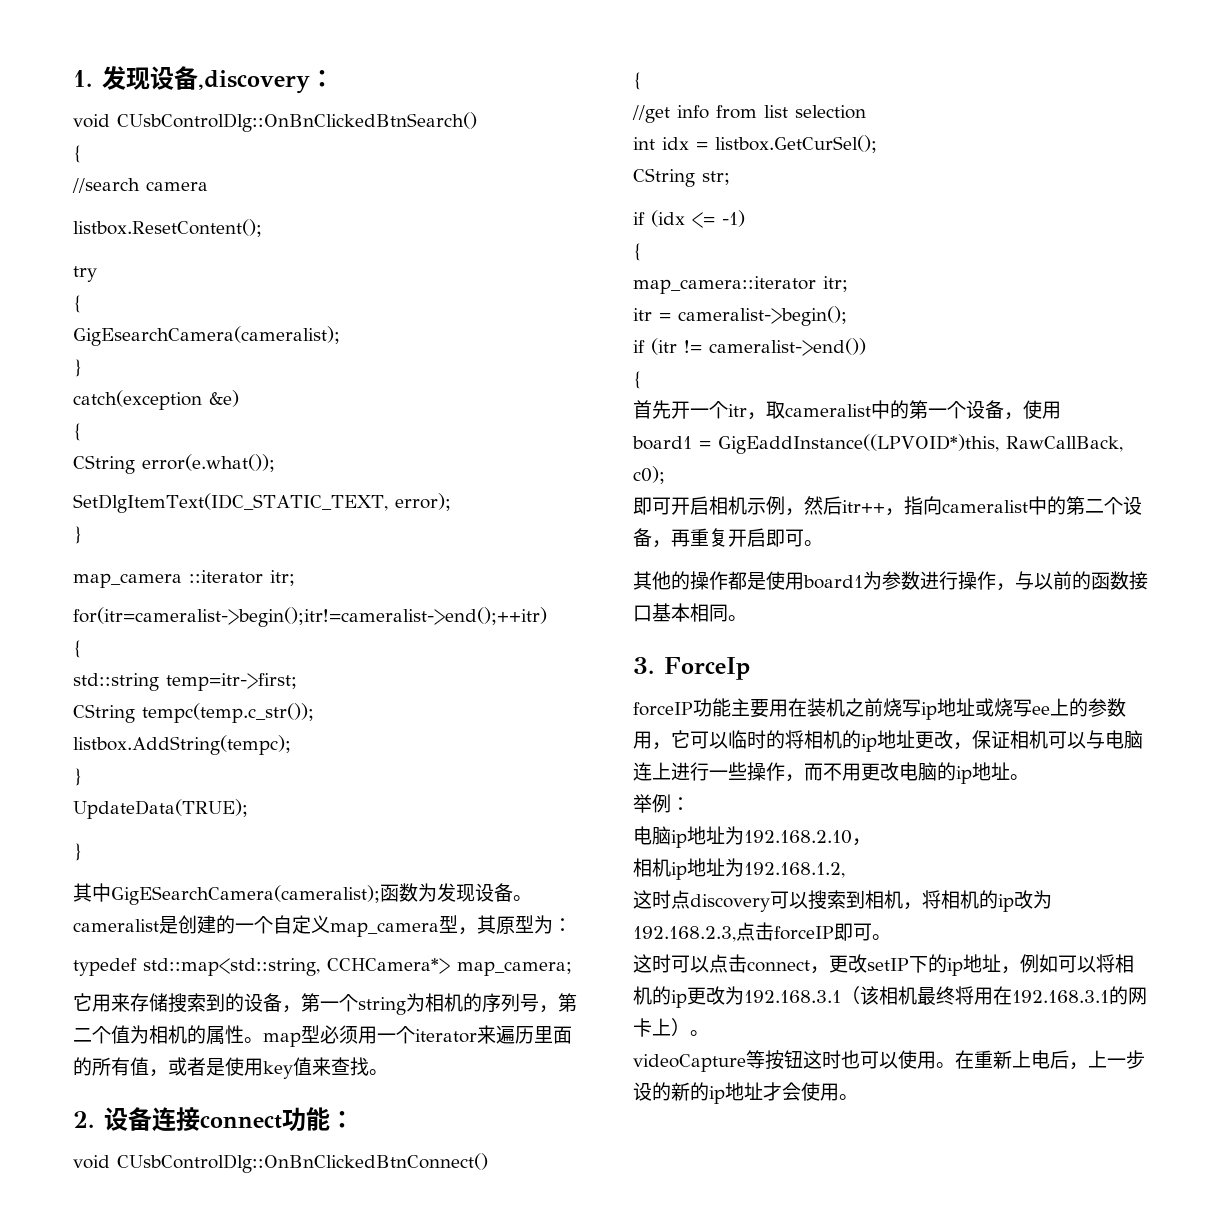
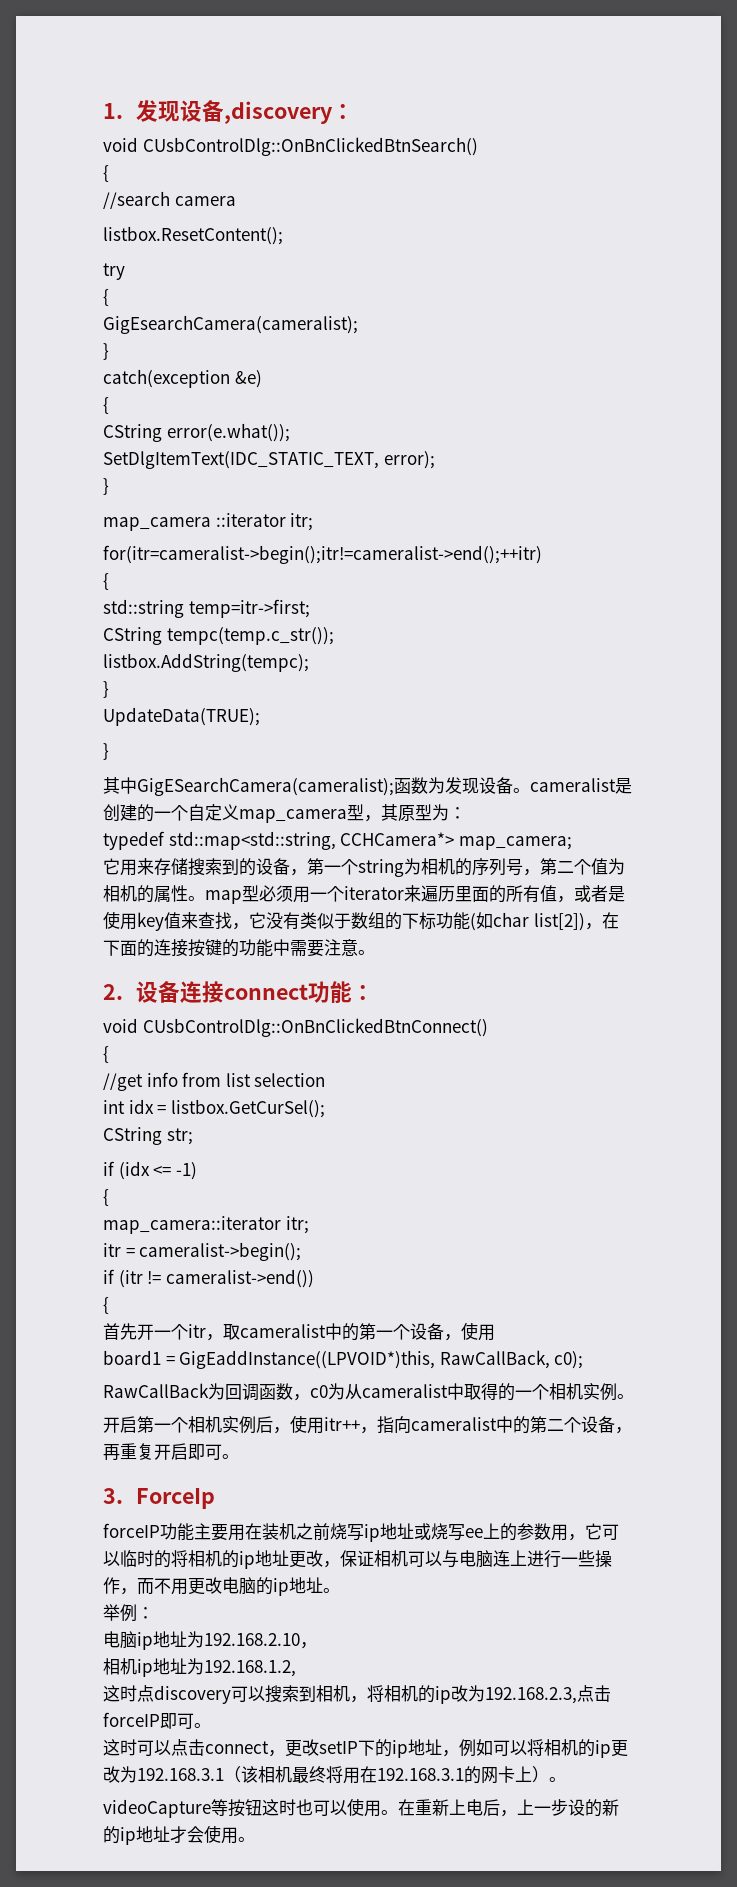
- 它用来存储搜索到的设备，第一个string为相机的序列号，第二个值为相机的属性。map型必须用一个iterator来遍历里面的所有值，或者是使用key值来查找。
+ 它用来存储搜索到的设备，第一个string为相机的序列号，第二个值为相机的属性。map型必须用一个iterator来遍历里面的所有值，或者是使用key值来查找，它没有类似于数组的下标功能(如char list[2])，在下面的连接按键的功能中需要注意。
- 即可开启相机示例，然后itr++，指向cameralist中的第二个设备，再重复开启即可。
+ RawCallBack为回调函数，c0为从cameralist中取得的一个相机实例。
+ 开启第一个相机实例后，使用itr++，指向cameralist中的第二个设备，再重复开启即可。
- 其他的操作都是使用board1为参数进行操作，与以前的函数接口基本相同。

